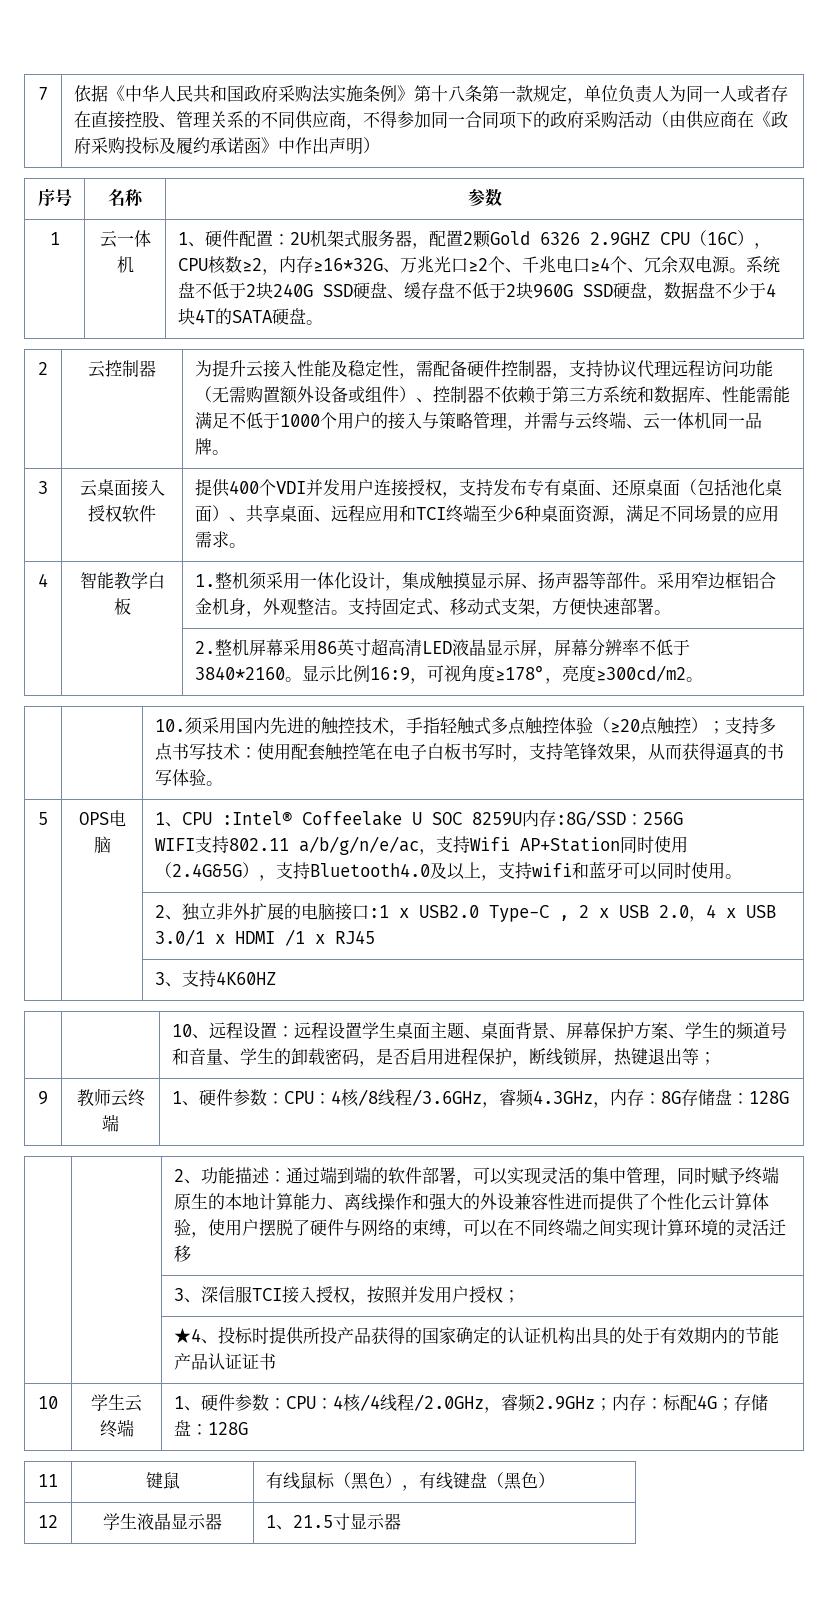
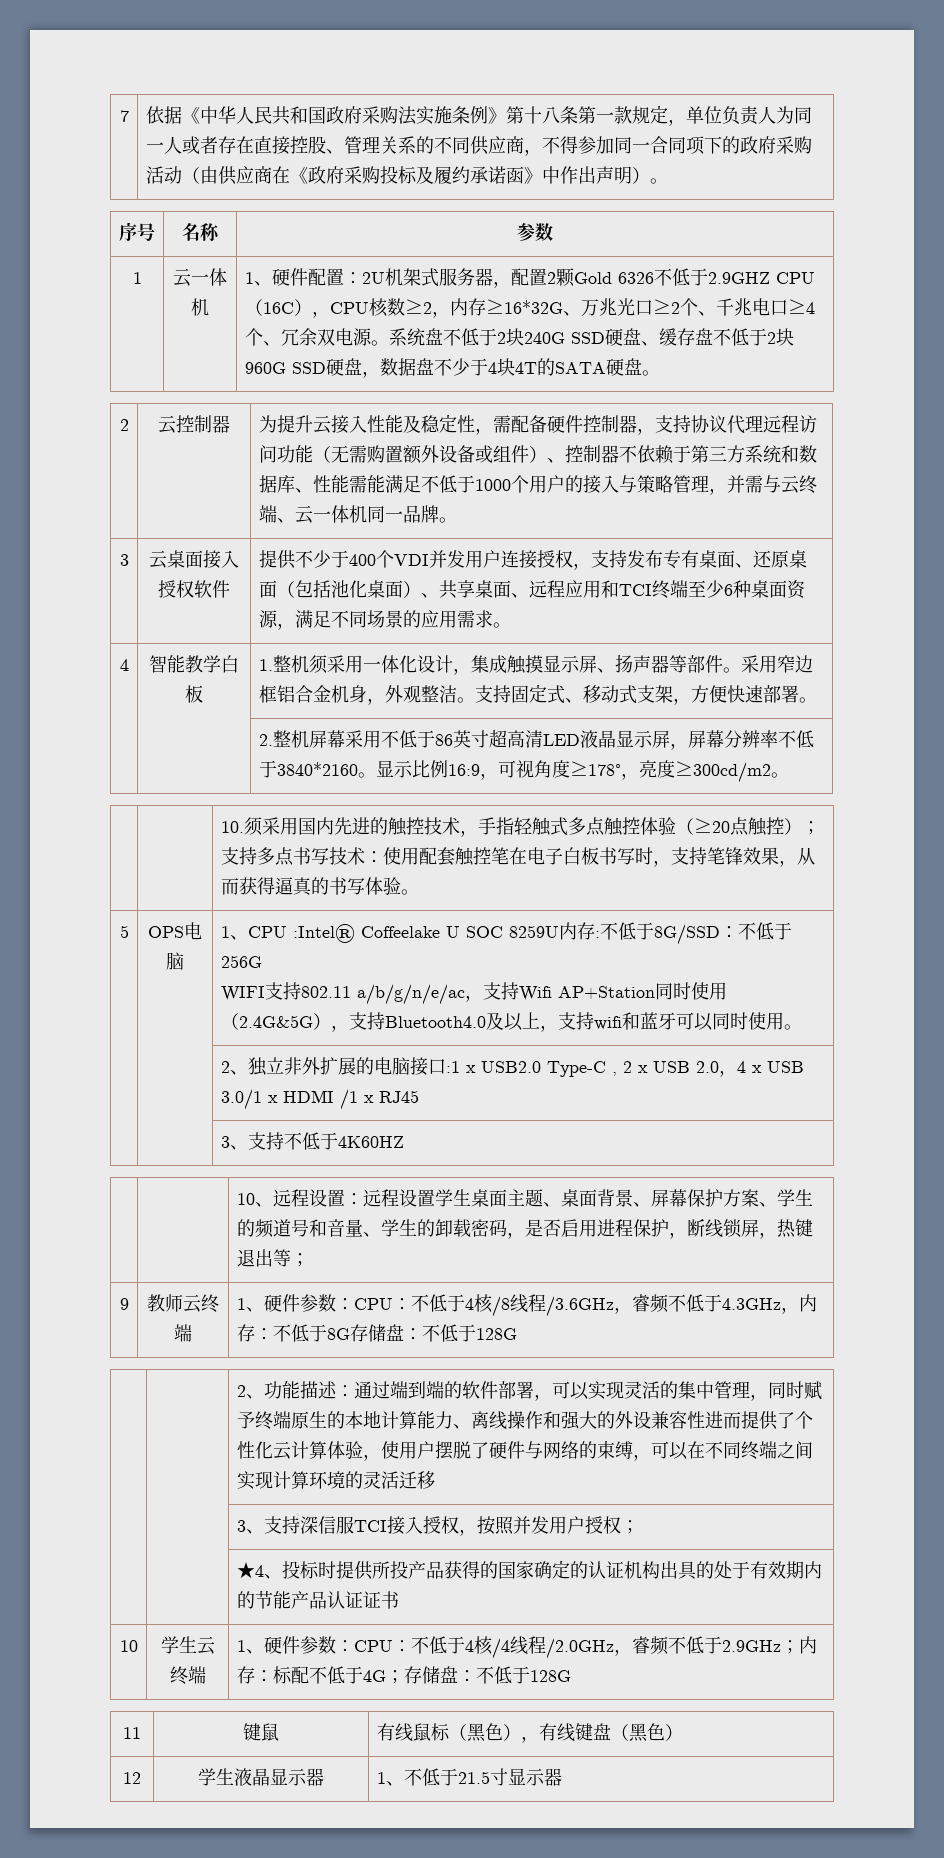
- 依据《中华人民共和国政府采购法实施条例》第十八条第一款规定，单位负责人为同一人或者存在直接控股、管理关系的不同供应商，不得参加同一合同项下的政府采购活动（由供应商在《政府采购投标及履约承诺函》中作出声明）
+ 依据《中华人民共和国政府采购法实施条例》第十八条第一款规定，单位负责人为同一人或者存在直接控股、管理关系的不同供应商，不得参加同一合同项下的政府采购活动（由供应商在《政府采购投标及履约承诺函》中作出声明）。
- 1、硬件配置：2U机架式服务器，配置2颗Gold 6326 2.9GHZ CPU（16C），CPU核数≥2，内存≥16*32G、万兆光口≥2个、千兆电口≥4个、冗余双电源。
+ 1、硬件配置：2U机架式服务器，配置2颗Gold 6326不低于2.9GHZ CPU（16C），CPU核数≥2，内存≥16*32G、万兆光口≥2个、千兆电口≥4个、冗余双电源。
- 提供400个VDI并发用户连接授权，支持发布专有桌面、还原桌面（包括池化桌面）、共享桌面、远程应用和TCI终端至少6种桌面资源，满足不同场景的应用需求。
+ 提供不少于400个VDI并发用户连接授权，支持发布专有桌面、还原桌面（包括池化桌面）、共享桌面、远程应用和TCI终端至少6种桌面资源，满足不同场景的应用需求。
- | | 2.整机屏幕采用86英寸超高清LED液晶显示屏，屏幕分辨率不低于3840*2160。显示比例16:9，可视角度≥178°，亮度≥300cd/m2。
+ | | 2.整机屏幕采用不低于86英寸超高清LED液晶显示屏，屏幕分辨率不低于3840*2160。显示比例16:9，可视角度≥178°，亮度≥300cd/m2。
- 1、CPU :Intel® Coffeelake U SOC 8259U内存:8G/SSD：256G
+ 1、CPU :Intel® Coffeelake U SOC 8259U内存:不低于8G/SSD：不低于256G
- | | 3、支持4K60HZ
+ | | 3、支持不低于4K60HZ
- 9 | 教师云终端 | 1、硬件参数：CPU：4核/8线程/3.6GHz，睿频4.3GHz，内存：8G存储盘：128G
+ 9 | 教师云终端 | 1、硬件参数：CPU：不低于4核/8线程/3.6GHz，睿频不低于4.3GHz，内存：不低于8G存储盘：不低于128G
- | | 3、深信服TCI接入授权，按照并发用户授权；
+ | | 3、支持深信服TCI接入授权，按照并发用户授权；
- 10 | 学生云终端 | 1、硬件参数：CPU：4核/4线程/2.0GHz，睿频2.9GHz；内存：标配4G；存储盘：128G
+ 10 | 学生云终端 | 1、硬件参数：CPU：不低于4核/4线程/2.0GHz，睿频不低于2.9GHz；内存：标配不低于4G；存储盘：不低于128G
- 12 | 学生液晶显示器 | 1、21.5寸显示器
+ 12 | 学生液晶显示器 | 1、不低于21.5寸显示器

